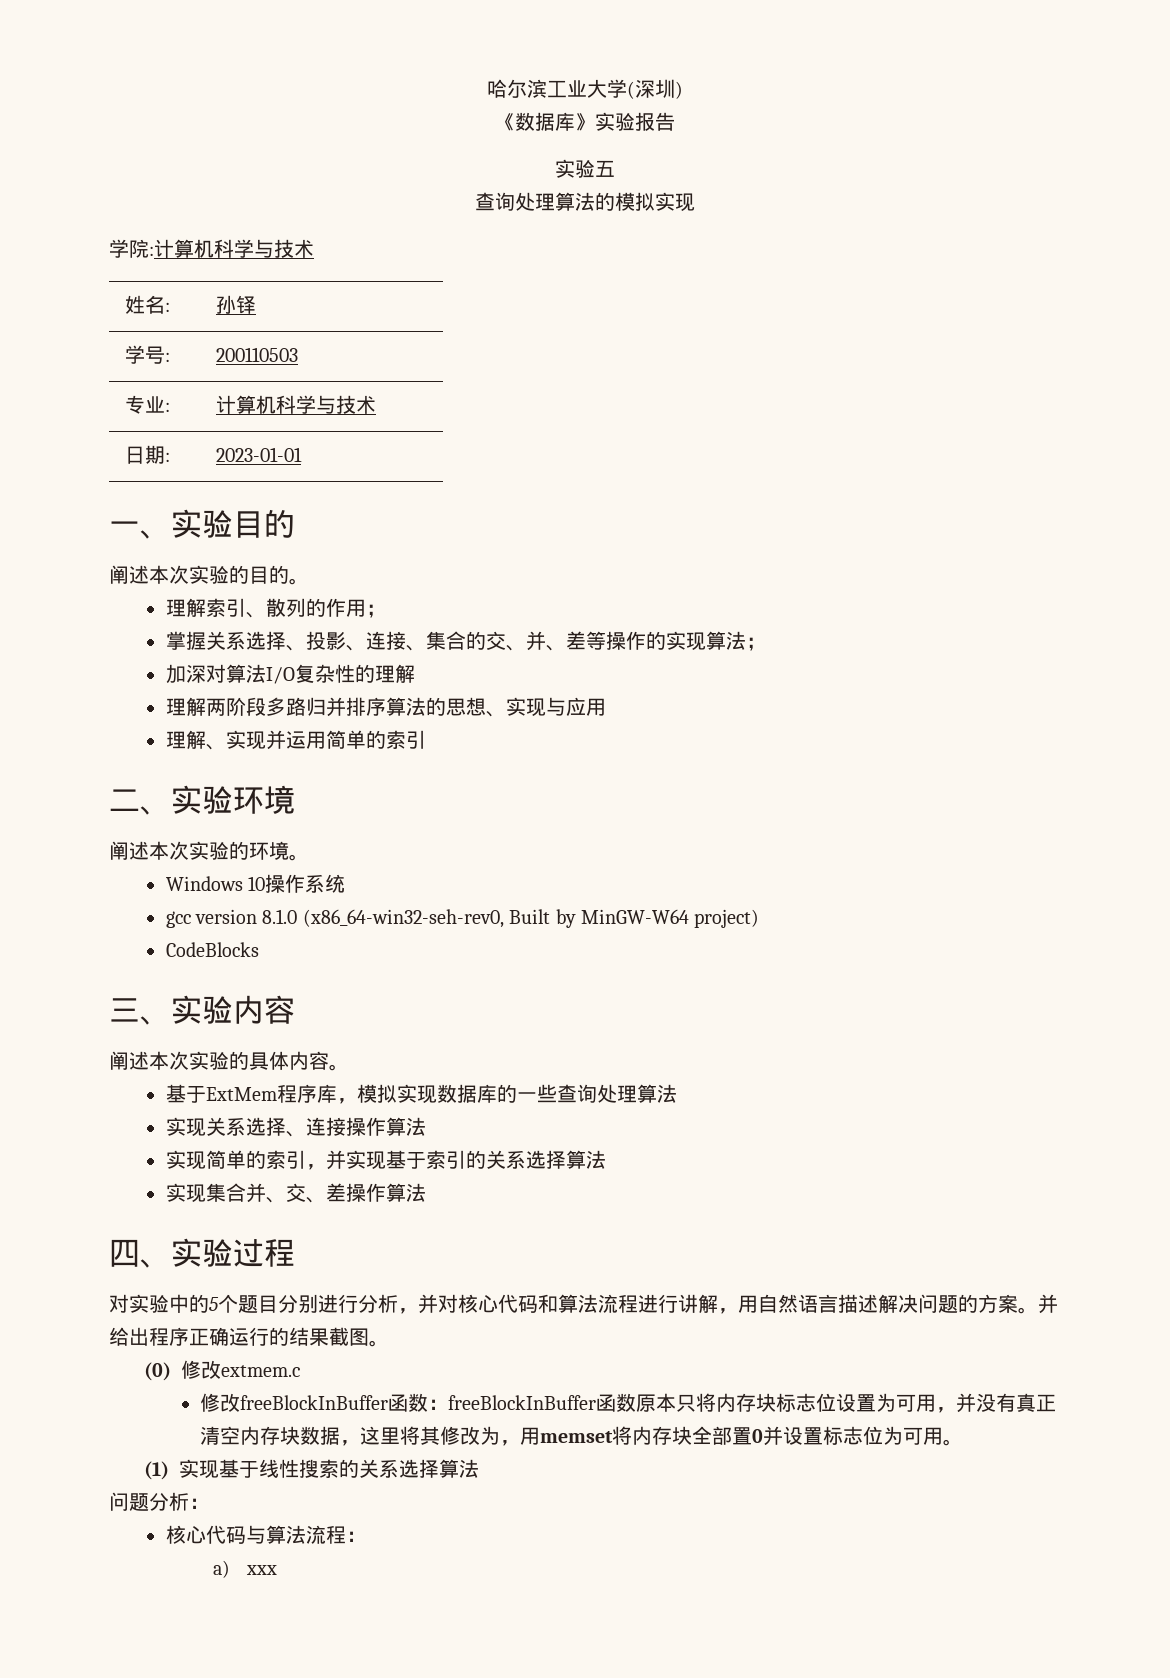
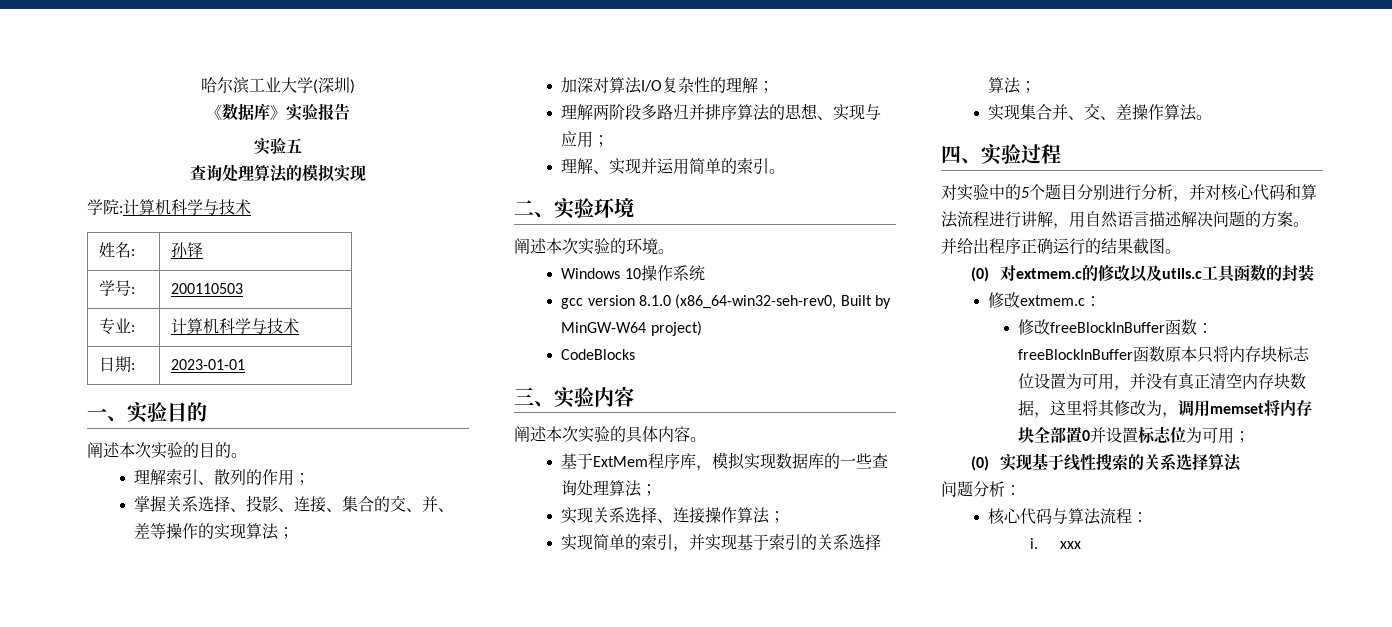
- 加深对算法I/O复杂性的理解
+ 加深对算法I/O复杂性的理解；
- 理解两阶段多路归并排序算法的思想、实现与应用
+ 理解两阶段多路归并排序算法的思想、实现与应用；
- 理解、实现并运用简单的索引
+ 理解、实现并运用简单的索引。
- 基于ExtMem程序库，模拟实现数据库的一些查询处理算法
+ 基于ExtMem程序库，模拟实现数据库的一些查询处理算法；
- 实现关系选择、连接操作算法
+ 实现关系选择、连接操作算法；
- 实现简单的索引，并实现基于索引的关系选择算法
+ 实现简单的索引，并实现基于索引的关系选择算法；
- 实现集合并、交、差操作算法
+ 实现集合并、交、差操作算法。
- (0)修改extmem.c
+ (0)对extmem.c的修改以及utils.c工具函数的封装
+ 修改extmem.c：
- 修改freeBlockInBuffer函数：freeBlockInBuffer函数原本只将内存块标志位设置为可用，并没有真正清空内存块数据，这里将其修改为，用memset将内存块全部置0并设置标志位为可用。
- (1)实现基于线性搜索的关系选择算法
+ 修改freeBlockInBuffer函数：freeBlockInBuffer函数原本只将内存块标志位设置为可用，并没有真正清空内存块数据，这里将其修改为，调用memset将内存块全部置0并设置标志位为可用；
+ (0)实现基于线性搜索的关系选择算法
- a) xxx
+ i. xxx

